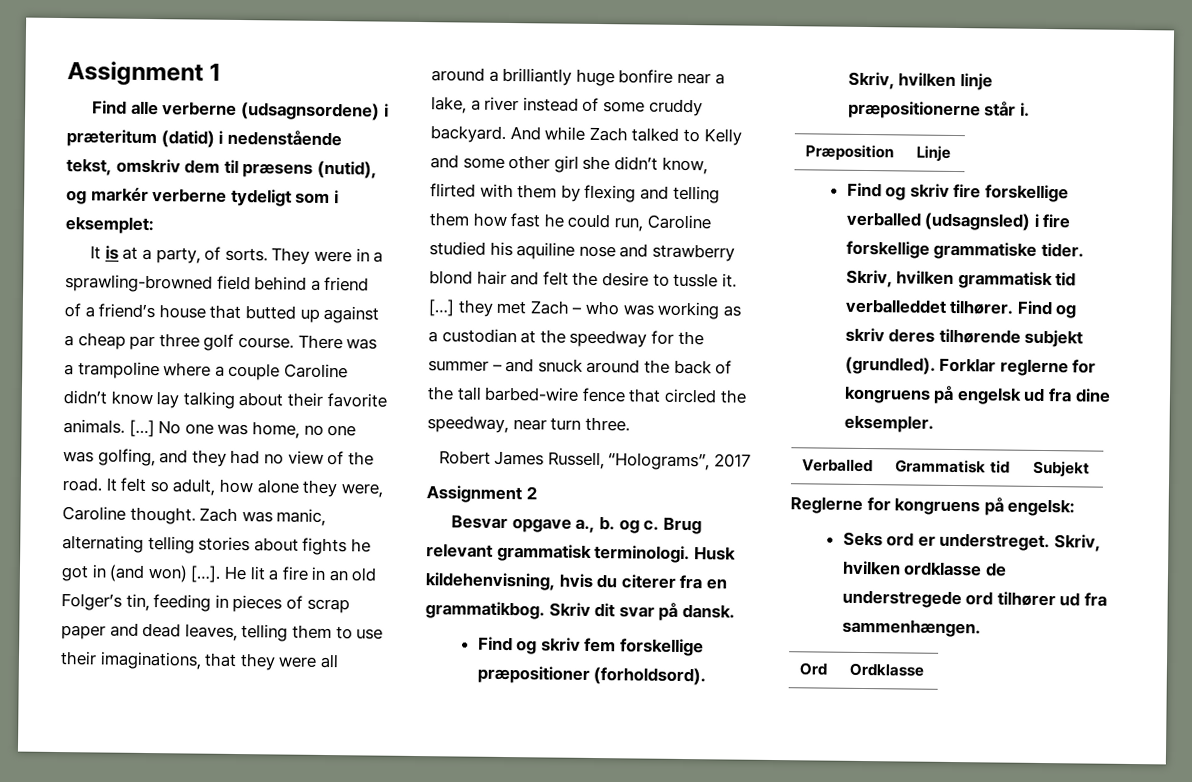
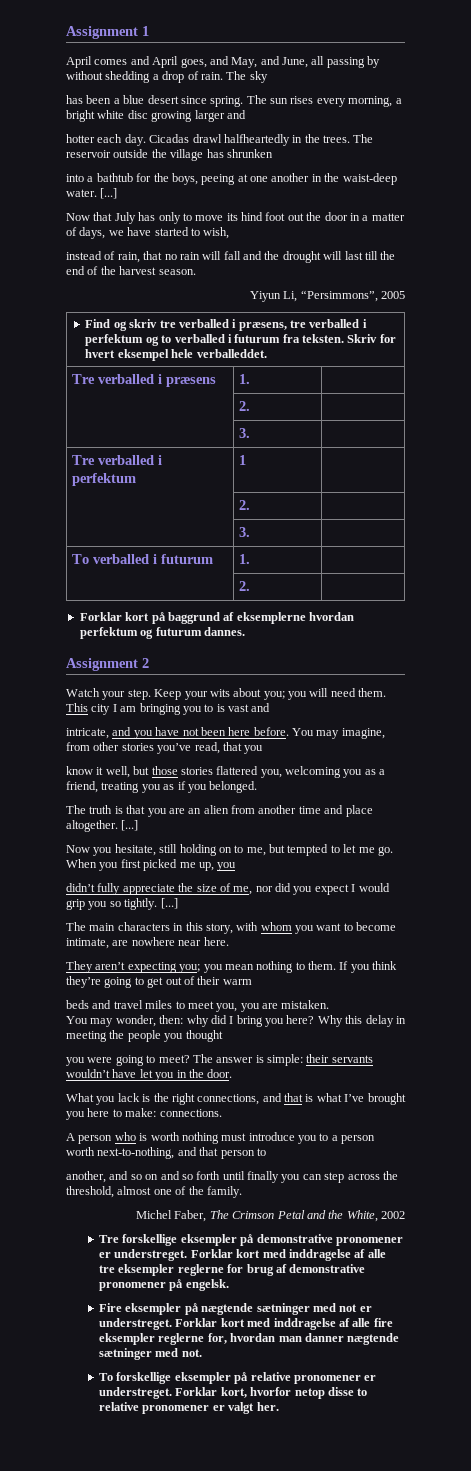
- Find alle verberne (udsagnsordene) i præteritum (datid) i nedenstående tekst, omskriv dem til præsens (nutid), og markér verberne tydeligt som i eksemplet:
- It is at a party, of sorts. They were in a sprawling-browned field behind a friend of a friend’s house that butted up against a cheap par three golf course. There was a trampoline where a couple Caroline didn’t know lay talking about their favorite animals. […] No one was home, no one was golfing, and they had no view of the road. It felt so adult, how alone they were, Caroline thought. Zach was manic, alternating telling stories about fights he got in (and won) […]. He lit a fire in an old Folger’s tin, feeding in pieces of scrap paper and dead leaves, telling them to use their imaginations, that they were all around a brilliantly huge bonfire near a lake, a river instead of some cruddy backyard. And while Zach talked to Kelly and some other girl she didn’t know, flirted with them by flexing and telling them how fast he could run, Caroline studied his aquiline nose and strawberry blond hair and felt the desire to tussle it. […] they met Zach – who was working as a custodian at the speedway for the summer – and snuck around the back of the tall barbed-wire fence that circled the speedway, near turn three.
- Robert James Russell, “Holograms”, 2017
+ April comes and April goes, and May, and June, all passing by without shedding a drop of rain. The sky
+ has been a blue desert since spring. The sun rises every morning, a bright white disc growing larger and
+ hotter each day. Cicadas drawl halfheartedly in the trees. The reservoir outside the village has shrunken
+ into a bathtub for the boys, peeing at one another in the waist-deep water. [...]
+ Now that July has only to move its hind foot out the door in a matter of days, we have started to wish,
+ instead of rain, that no rain will fall and the drought will last till the end of the harvest season.
+ Yiyun Li, “Persimmons”, 2005
+ Find og skriv tre verballed i præsens, tre verballed i perfektum og to verballed i futurum fra teksten. Skriv for hvert eksempel hele verballeddet.
+ Tre verballed i præsens | 1. |
+ | 2. |
+ | 3. |
+ Tre verballed i perfektum | 1 |
+ | 2. |
+ | 3. |
+ To verballed i futurum | 1. |
+ | 2. |
+ Forklar kort på baggrund af eksemplerne hvordan perfektum og futurum dannes.
  Assignment 2
- Besvar opgave a., b. og c. Brug relevant grammatisk terminologi. Husk kildehenvisning, hvis du citerer fra en grammatikbog. Skriv dit svar på dansk.
- Find og skriv fem forskellige præpositioner (forholdsord). Skriv, hvilken linje præpositionerne står i.
- Præposition | Linje
- Find og skriv fire forskellige verballed (udsagnsled) i fire forskellige grammatiske tider. Skriv, hvilken grammatisk tid verballeddet tilhører. Find og skriv deres tilhørende subjekt (grundled). Forklar reglerne for kongruens på engelsk ud fra dine eksempler.
- Verballed | Grammatisk tid | Subjekt
- Reglerne for kongruens på engelsk:
- Seks ord er understreget. Skriv, hvilken ordklasse de understregede ord tilhører ud fra sammenhængen.
- Ord | Ordklasse
+ Watch your step. Keep your wits about you; you will need them. This city I am bringing you to is vast and
+ intricate, and you have not been here before. You may imagine, from other stories you’ve read, that you
+ know it well, but those stories flattered you, welcoming you as a friend, treating you as if you belonged.
+ The truth is that you are an alien from another time and place altogether. [...]
+ Now you hesitate, still holding on to me, but tempted to let me go. When you first picked me up, you
+ didn’t fully appreciate the size of me, nor did you expect I would grip you so tightly. [...]
+ The main characters in this story, with whom you want to become intimate, are nowhere near here.
+ They aren’t expecting you; you mean nothing to them. If you think they’re going to get out of their warm
+ beds and travel miles to meet you, you are mistaken.
+ You may wonder, then: why did I bring you here? Why this delay in meeting the people you thought
+ you were going to meet? The answer is simple: their servants wouldn’t have let you in the door.
+ What you lack is the right connections, and that is what I’ve brought you here to make: connections.
+ A person who is worth nothing must introduce you to a person worth next-to-nothing, and that person to
+ another, and so on and so forth until finally you can step across the threshold, almost one of the family.
+ Michel Faber, The Crimson Petal and the White, 2002
+ Tre forskellige eksempler på demonstrative pronomener er understreget. Forklar kort med inddragelse af alle tre eksempler reglerne for brug af demonstrative pronomener på engelsk.
+ Fire eksempler på nægtende sætninger med not er understreget. Forklar kort med inddragelse af alle fire eksempler reglerne for, hvordan man danner nægtende sætninger med not.
+ To forskellige eksempler på relative pronomener er understreget. Forklar kort, hvorfor netop disse to relative pronomener er valgt her.

